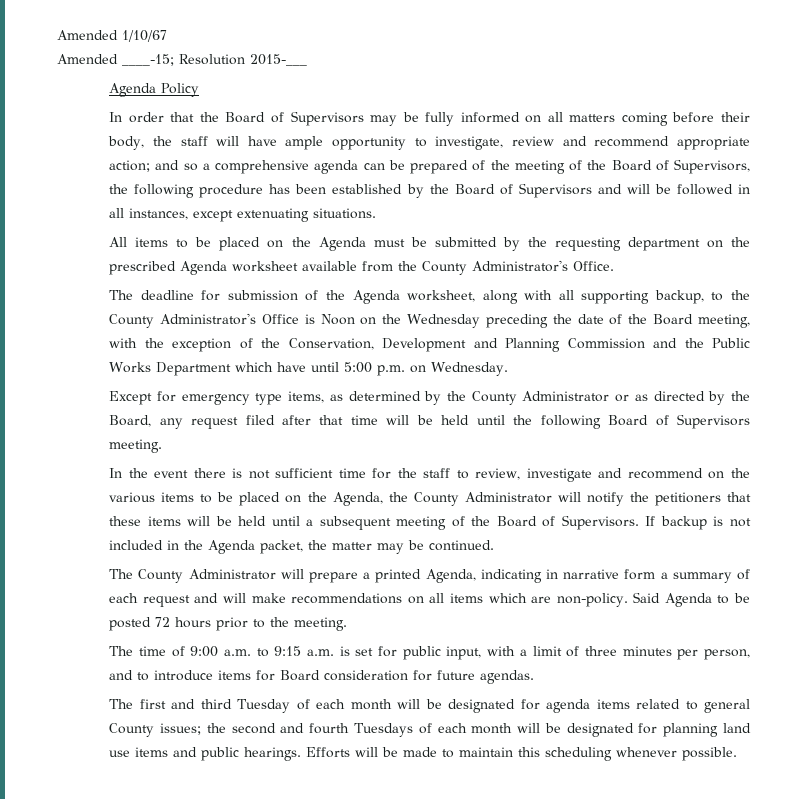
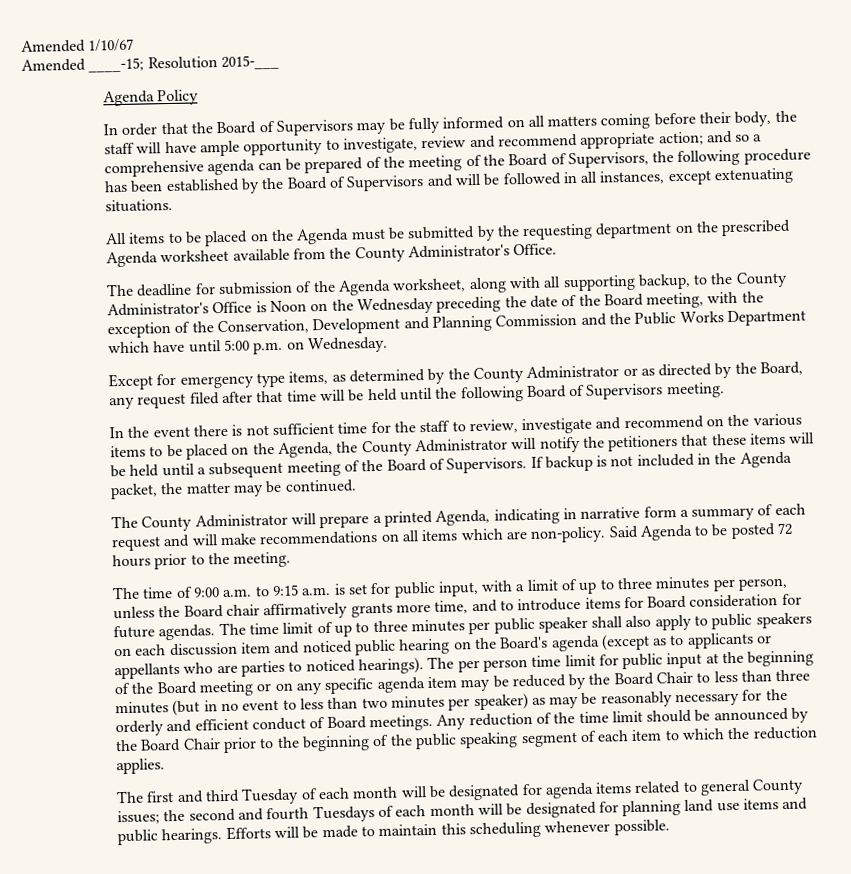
- The time of 9:00 a.m. to 9:15 a.m. is set for public input, with a limit of three minutes per person, and to introduce items for Board consideration for future agendas.
+ The time of 9:00 a.m. to 9:15 a.m. is set for public input, with a limit of up to three minutes per person, unless the Board chair affirmatively grants more time, and to introduce items for Board consideration for future agendas. The time limit of up to three minutes per public speaker shall also apply to public speakers on each discussion item and noticed public hearing on the Board's agenda (except as to applicants or appellants who are parties to noticed hearings). The per person time limit for public input at the beginning of the Board meeting or on any specific agenda item may be reduced by the Board Chair to less than three minutes (but in no event to less than two minutes per speaker) as may be reasonably necessary for the orderly and efficient conduct of Board meetings. Any reduction of the time limit should be announced by the Board Chair prior to the beginning of the public speaking segment of each item to which the reduction applies.

